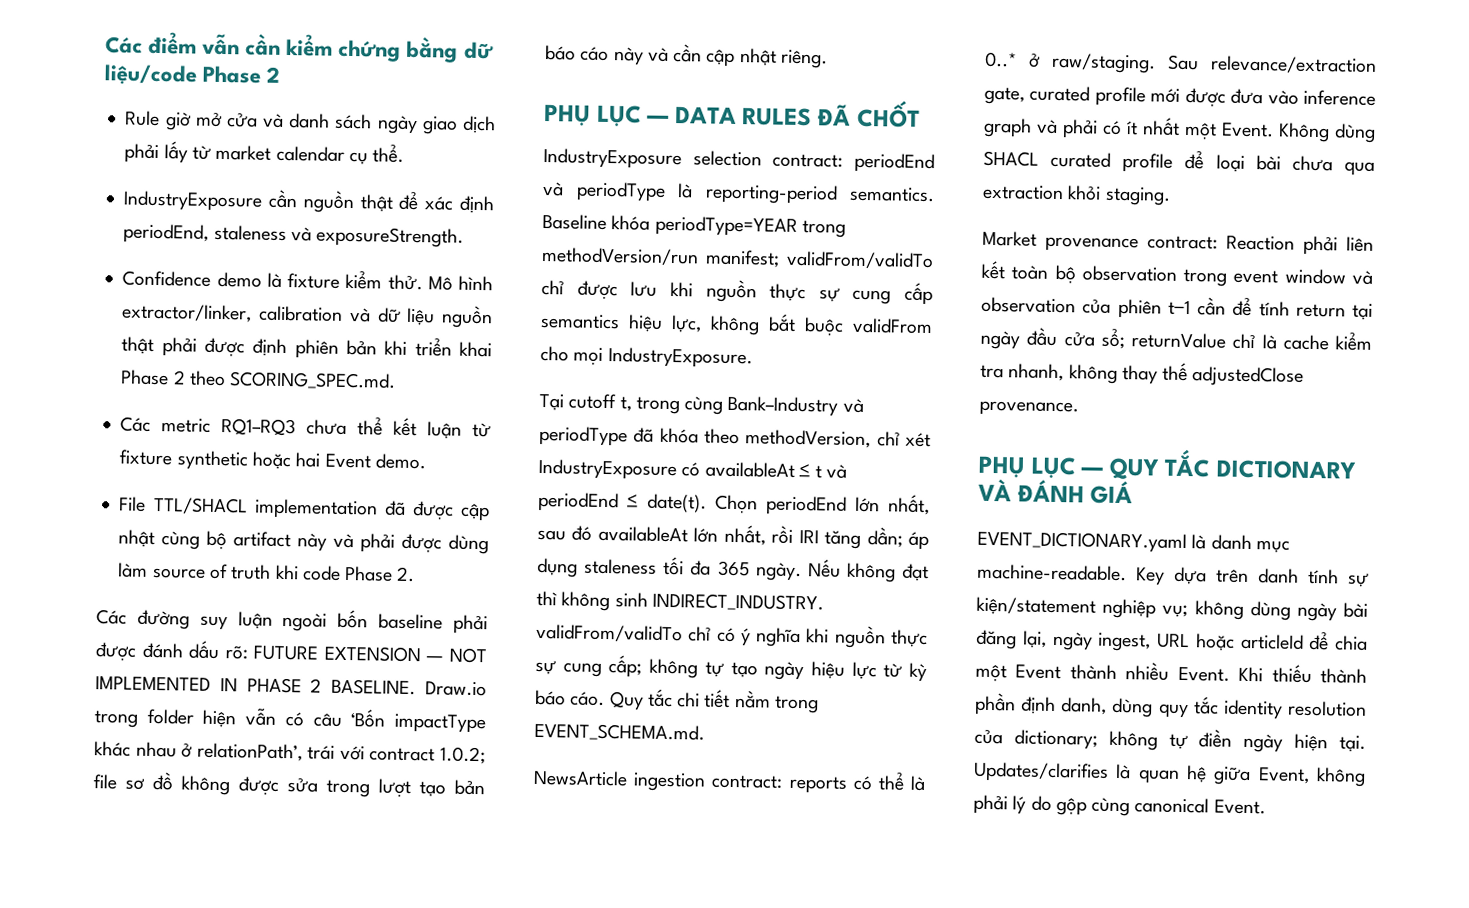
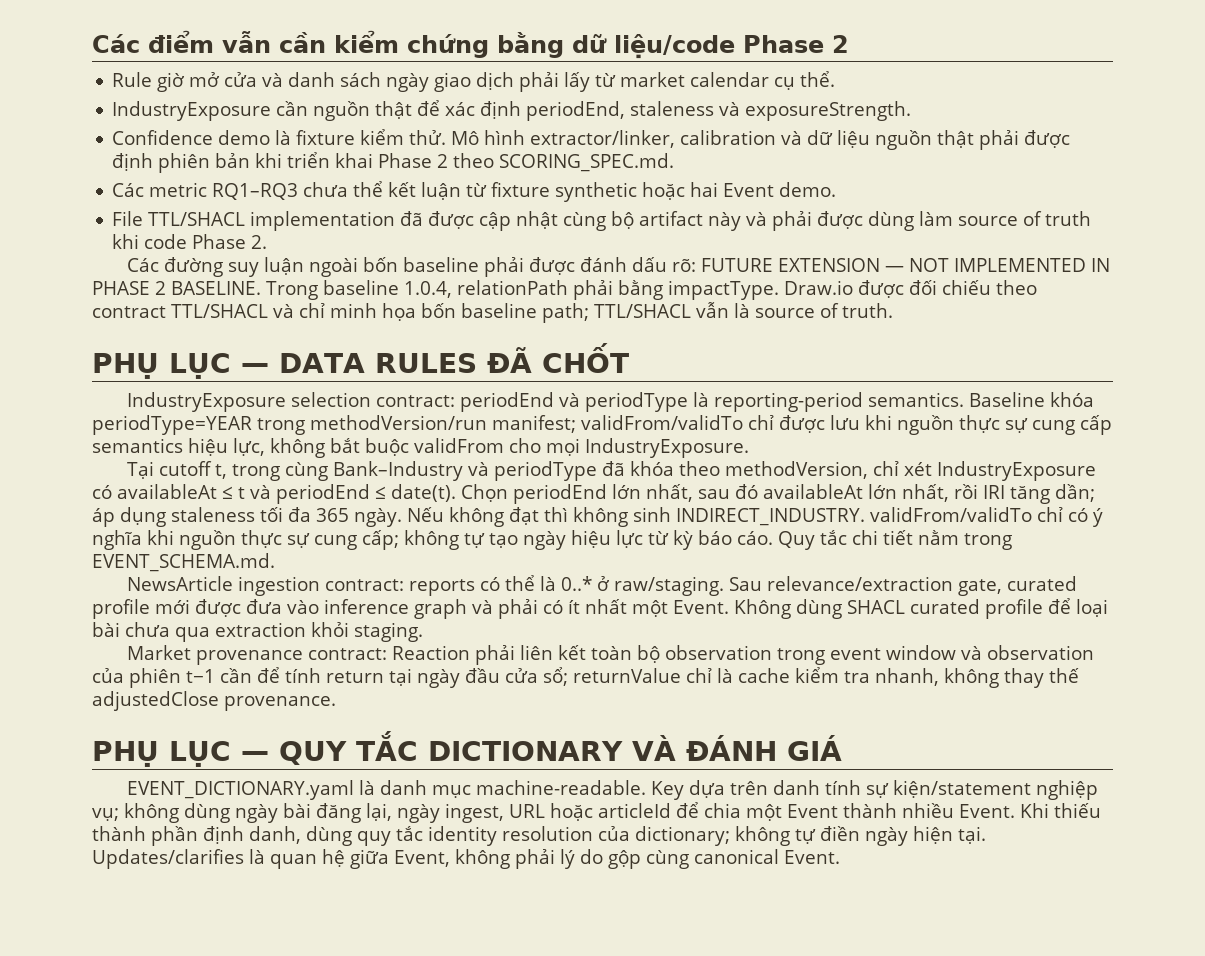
- Draw.io trong folder hiện vẫn có câu ‘Bốn impactType khác nhau ở relationPath’, trái với contract 1.0.2; file sơ đồ không được sửa trong lượt tạo bản báo cáo này và cần cập nhật riêng.
+ Trong baseline 1.0.4, relationPath phải bằng impactType. Draw.io được đối chiếu theo contract TTL/SHACL và chỉ minh họa bốn baseline path; TTL/SHACL vẫn là source of truth.

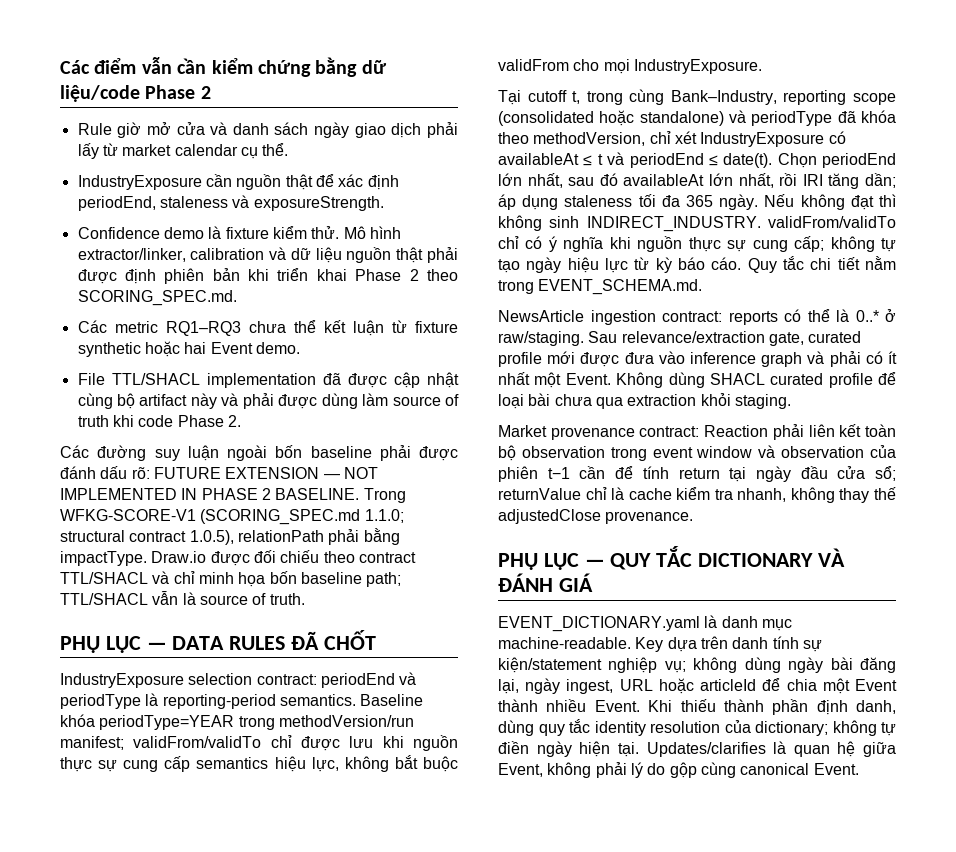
- Trong baseline 1.0.4, relationPath phải bằng impactType.
+ Trong WFKG-SCORE-V1 (SCORING_SPEC.md 1.1.0; structural contract 1.0.5), relationPath phải bằng impactType.
- Tại cutoff t, trong cùng Bank–Industry và periodType đã khóa theo methodVersion, chỉ xét IndustryExposure có availableAt ≤ t và periodEnd ≤ date(t).
+ Tại cutoff t, trong cùng Bank–Industry, reporting scope (consolidated hoặc standalone) và periodType đã khóa theo methodVersion, chỉ xét IndustryExposure có availableAt ≤ t và periodEnd ≤ date(t).

